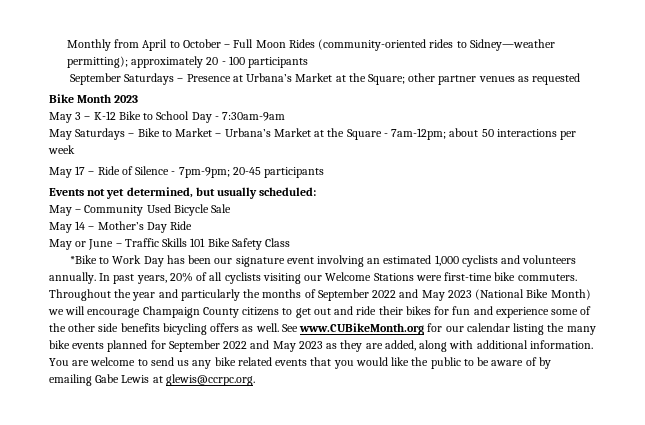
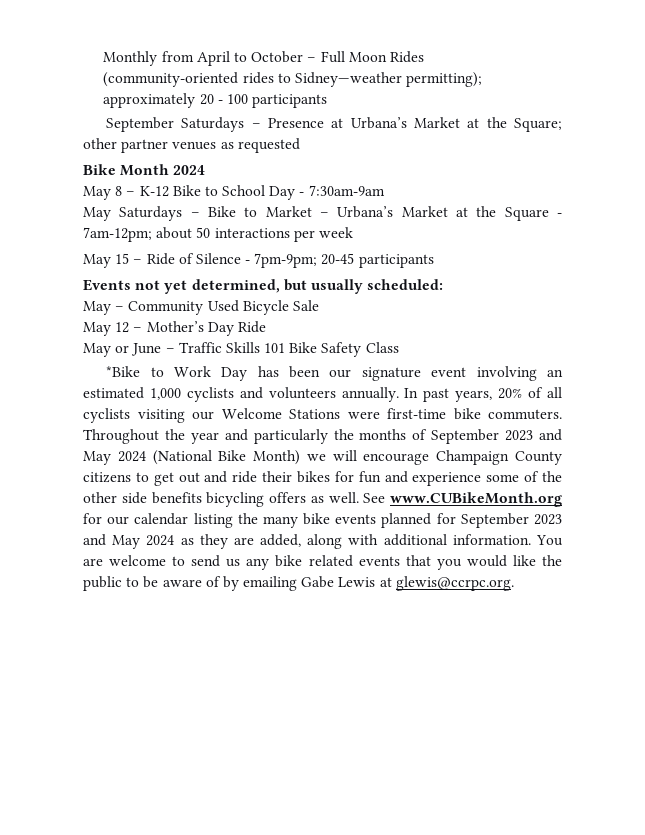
- Bike Month 2023
- May 3 – K-12 Bike to School Day - 7:30am-9am
+ Bike Month 2024
+ May 8 – K-12 Bike to School Day - 7:30am-9am
- May 17 – Ride of Silence - 7pm-9pm; 20-45 participants
+ May 15 – Ride of Silence - 7pm-9pm; 20-45 participants
- May 14 – Mother’s Day Ride
+ May 12 – Mother’s Day Ride
- Throughout the year and particularly the months of September 2022 and May 2023 (National Bike Month) we will encourage Champaign County citizens to get out and ride their bikes for fun and experience some of the other side benefits bicycling offers as well.
+ Throughout the year and particularly the months of September 2023 and May 2024 (National Bike Month) we will encourage Champaign County citizens to get out and ride their bikes for fun and experience some of the other side benefits bicycling offers as well.
- See www.CUBikeMonth.org for our calendar listing the many bike events planned for September 2022 and May 2023 as they are added, along with additional information.
+ See www.CUBikeMonth.org for our calendar listing the many bike events planned for September 2023 and May 2024 as they are added, along with additional information.

